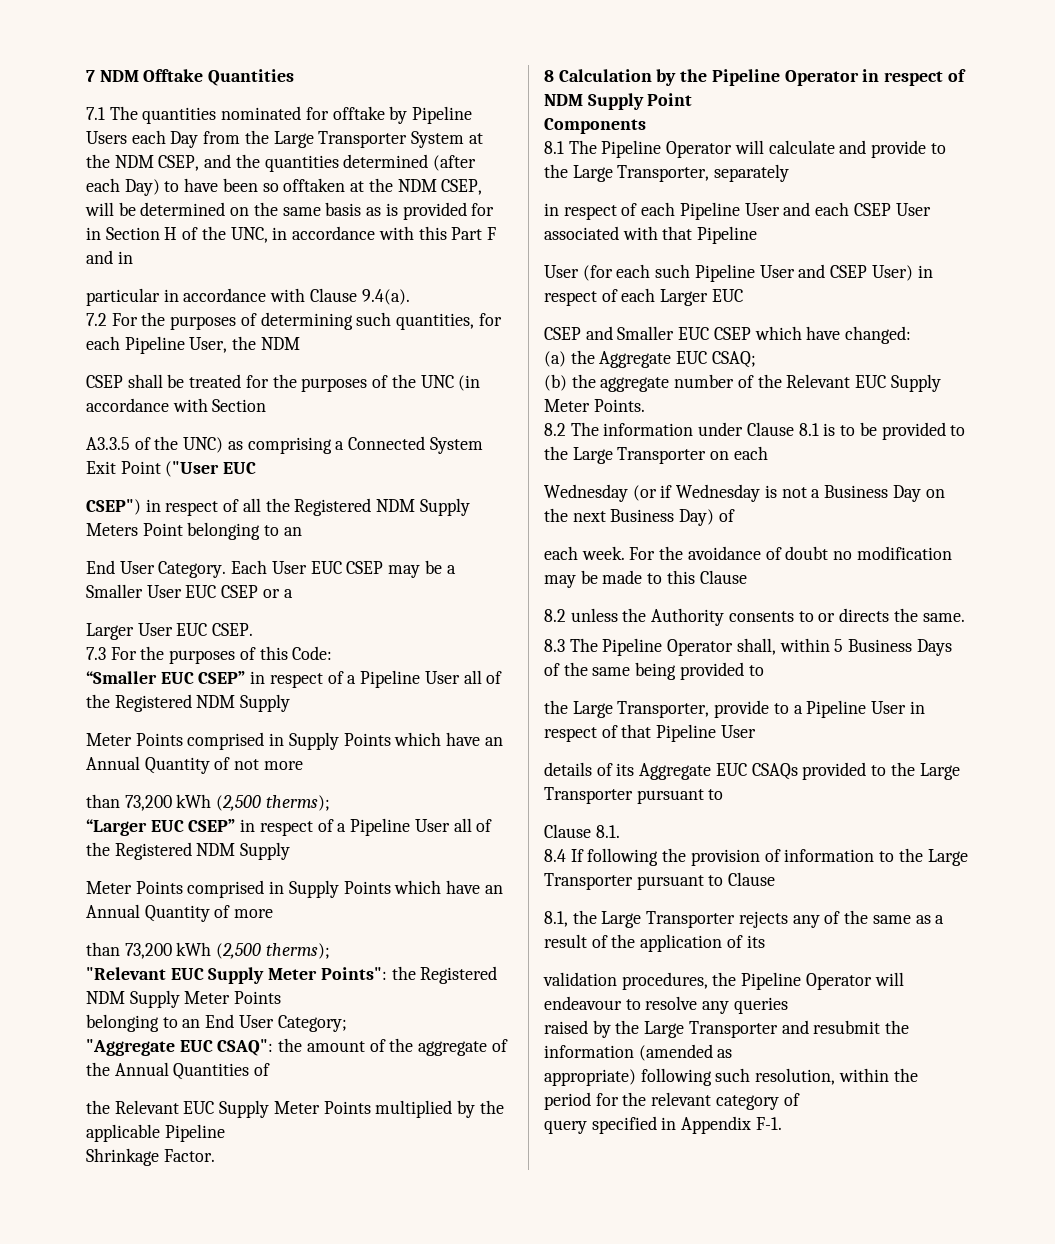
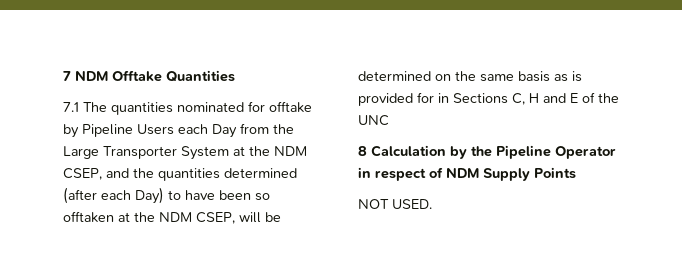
- 7.1 The quantities nominated for offtake by Pipeline Users each Day from the Large Transporter System at the NDM CSEP, and the quantities determined (after each Day) to have been so offtaken at the NDM CSEP, will be determined on the same basis as is provided for in Section H of the UNC, in accordance with this Part F and in
- particular in accordance with Clause 9.4(a).
- 7.2 For the purposes of determining such quantities, for each Pipeline User, the NDM
- CSEP shall be treated for the purposes of the UNC (in accordance with Section
- A3.3.5 of the UNC) as comprising a Connected System Exit Point ("User EUC
- CSEP") in respect of all the Registered NDM Supply Meters Point belonging to an
- End User Category. Each User EUC CSEP may be a Smaller User EUC CSEP or a
- Larger User EUC CSEP.
- 7.3 For the purposes of this Code:
- “Smaller EUC CSEP” in respect of a Pipeline User all of the Registered NDM Supply
- Meter Points comprised in Supply Points which have an Annual Quantity of not more
- than 73,200 kWh (2,500 therms);
- “Larger EUC CSEP” in respect of a Pipeline User all of the Registered NDM Supply
- Meter Points comprised in Supply Points which have an Annual Quantity of more
- than 73,200 kWh (2,500 therms);
- "Relevant EUC Supply Meter Points": the Registered NDM Supply Meter Points
- belonging to an End User Category;
- "Aggregate EUC CSAQ": the amount of the aggregate of the Annual Quantities of
- the Relevant EUC Supply Meter Points multiplied by the applicable Pipeline
- Shrinkage Factor.
+ 7.1 The quantities nominated for offtake by Pipeline Users each Day from the Large Transporter System at the NDM CSEP, and the quantities determined (after each Day) to have been so offtaken at the NDM CSEP, will be determined on the same basis as is provided for in Sections C, H and E of the UNC
- 8 Calculation by the Pipeline Operator in respect of NDM Supply Point
- Components
- 8.1 The Pipeline Operator will calculate and provide to the Large Transporter, separately
- in respect of each Pipeline User and each CSEP User associated with that Pipeline
- User (for each such Pipeline User and CSEP User) in respect of each Larger EUC
- CSEP and Smaller EUC CSEP which have changed:
- (a) the Aggregate EUC CSAQ;
- (b) the aggregate number of the Relevant EUC Supply Meter Points.
- 8.2 The information under Clause 8.1 is to be provided to the Large Transporter on each
- Wednesday (or if Wednesday is not a Business Day on the next Business Day) of
- each week. For the avoidance of doubt no modification may be made to this Clause
- 8.2 unless the Authority consents to or directs the same.
- 8.3 The Pipeline Operator shall, within 5 Business Days of the same being provided to
- the Large Transporter, provide to a Pipeline User in respect of that Pipeline User
- details of its Aggregate EUC CSAQs provided to the Large Transporter pursuant to
- Clause 8.1.
- 8.4 If following the provision of information to the Large Transporter pursuant to Clause
- 8.1, the Large Transporter rejects any of the same as a result of the application of its
- validation procedures, the Pipeline Operator will endeavour to resolve any queries
- raised by the Large Transporter and resubmit the information (amended as
- appropriate) following such resolution, within the period for the relevant category of
- query specified in Appendix F-1.
+ 8 Calculation by the Pipeline Operator in respect of NDM Supply Points
+ NOT USED.

